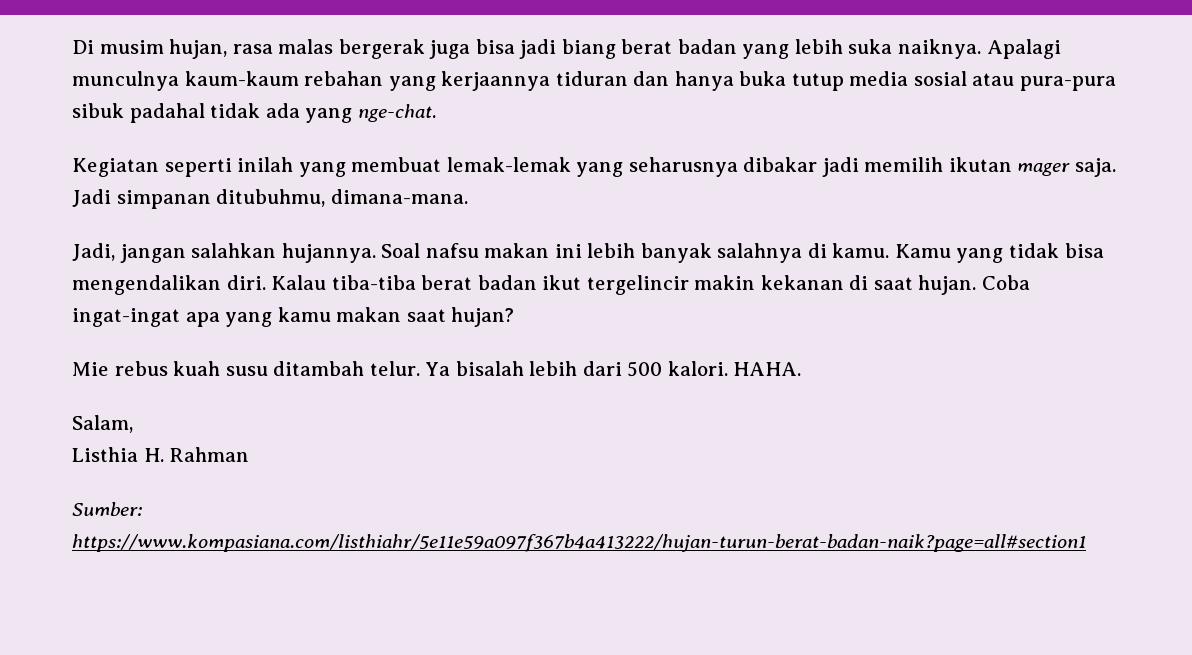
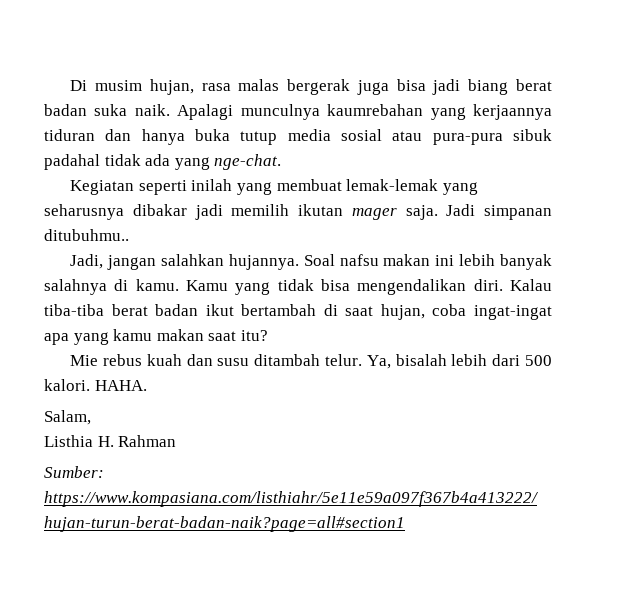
- Di musim hujan, rasa malas bergerak juga bisa jadi biang berat badan yang lebih suka naiknya. Apalagi munculnya kaum-kaum rebahan yang kerjaannya tiduran dan hanya buka tutup media sosial atau pura-pura sibuk padahal tidak ada yang nge-chat.
+ Di musim hujan, rasa malas bergerak juga bisa jadi biang berat badan suka naik. Apalagi munculnya kaumrebahan yang kerjaannya tiduran dan hanya buka tutup media sosial atau pura-pura sibuk padahal tidak ada yang nge-chat.
- Jadi simpanan ditubuhmu, dimana-mana.
+ Jadi simpanan ditubuhmu..
- Kalau tiba-tiba berat badan ikut tergelincir makin kekanan di saat hujan. Coba ingat-ingat apa yang kamu makan saat hujan?
+ Kalau tiba-tiba berat badan ikut bertambah di saat hujan, coba ingat-ingat apa yang kamu makan saat itu?
- Mie rebus kuah susu ditambah telur.
+ Mie rebus kuah dan susu ditambah telur.
- Ya bisalah lebih dari 500 kalori.
+ Ya, bisalah lebih dari 500 kalori.

